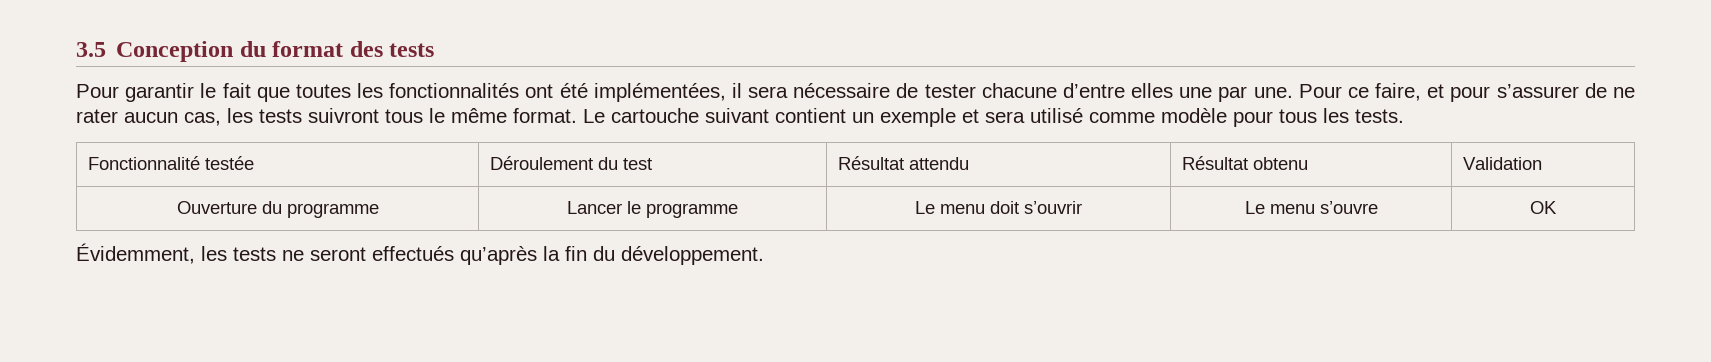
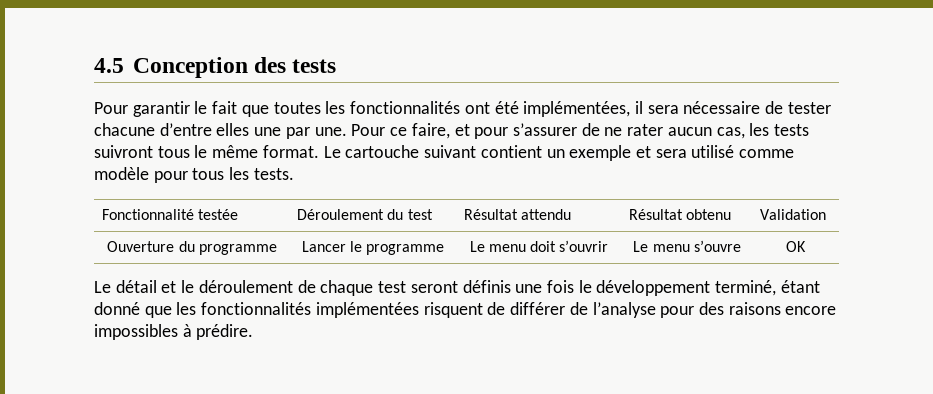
- 3.5 Conception du format des tests
+ 4.5 Conception des tests
- Évidemment, les tests ne seront effectués qu’après la fin du développement.
+ Le détail et le déroulement de chaque test seront définis une fois le développement terminé, étant donné que les fonctionnalités implémentées risquent de différer de l’analyse pour des raisons encore impossibles à prédire.

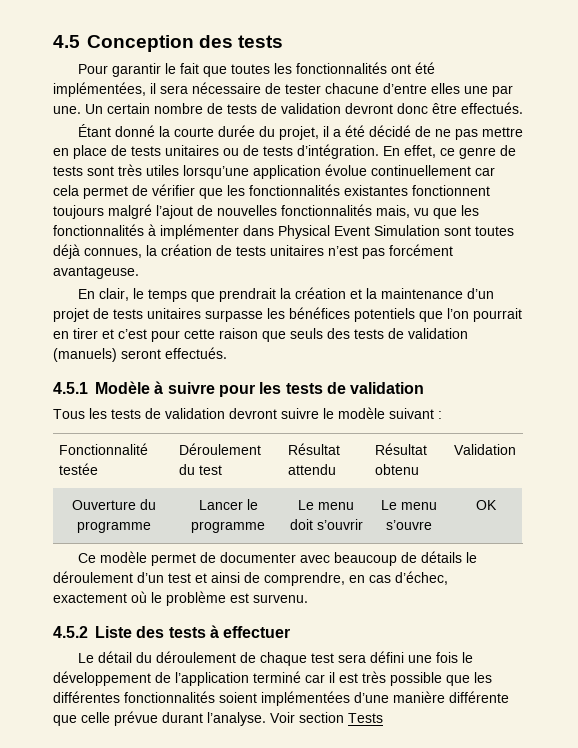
- Pour ce faire, et pour s’assurer de ne rater aucun cas, les tests suivront tous le même format. Le cartouche suivant contient un exemple et sera utilisé comme modèle pour tous les tests.
+ Un certain nombre de tests de validation devront donc être effectués.
+ Étant donné la courte durée du projet, il a été décidé de ne pas mettre en place de tests unitaires ou de tests d’intégration. En effet, ce genre de tests sont très utiles lorsqu’une application évolue continuellement car cela permet de vérifier que les fonctionnalités existantes fonctionnent toujours malgré l’ajout de nouvelles fonctionnalités mais, vu que les fonctionnalités à implémenter dans Physical Event Simulation sont toutes déjà connues, la création de tests unitaires n’est pas forcément avantageuse.
+ En clair, le temps que prendrait la création et la maintenance d’un projet de tests unitaires surpasse les bénéfices potentiels que l’on pourrait en tirer et c’est pour cette raison que seuls des tests de validation (manuels) seront effectués.
+ 4.5.1 Modèle à suivre pour les tests de validation
+ Tous les tests de validation devront suivre le modèle suivant :
+ Ce modèle permet de documenter avec beaucoup de détails le déroulement d’un test et ainsi de comprendre, en cas d’échec, exactement où le problème est survenu.
+ 4.5.2 Liste des tests à effectuer
- Le détail et le déroulement de chaque test seront définis une fois le développement terminé, étant donné que les fonctionnalités implémentées risquent de différer de l’analyse pour des raisons encore impossibles à prédire.
+ Le détail du déroulement de chaque test sera défini une fois le développement de l’application terminé car il est très possible que les différentes fonctionnalités soient implémentées d’une manière différente que celle prévue durant l’analyse. Voir section Tests

